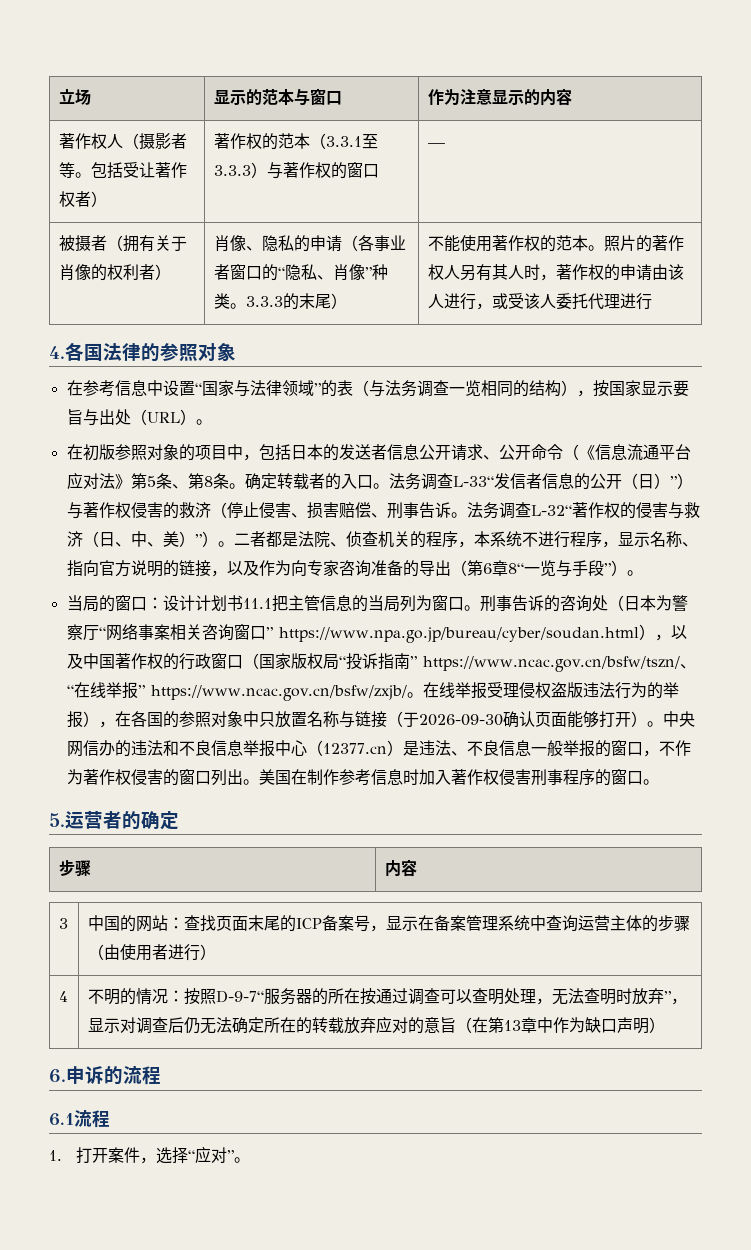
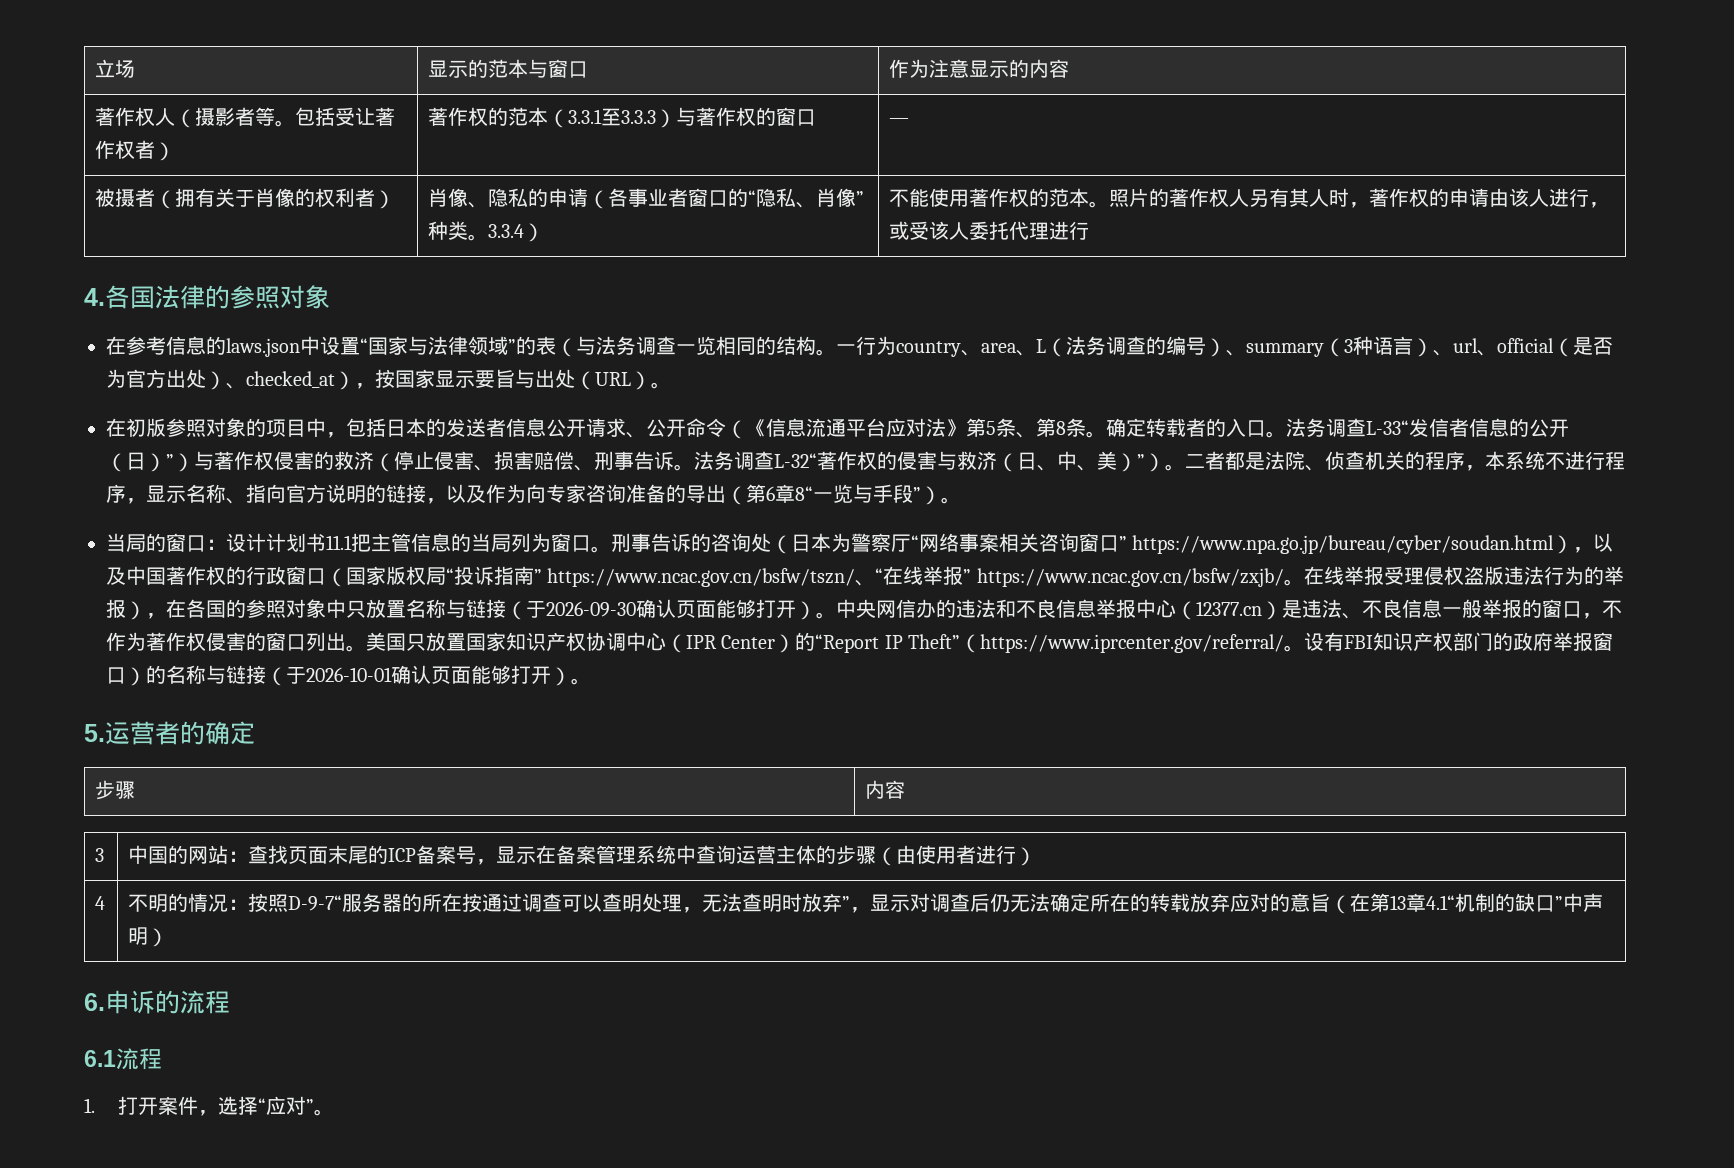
- 3.3.3的末尾）
+ 3.3.4）
- 在参考信息中设置“国家与法律领域”的表（与法务调查一览相同的结构），按国家显示要旨与出处（URL）。
+ 在参考信息的laws.json中设置“国家与法律领域”的表（与法务调查一览相同的结构。一行为country、area、L（法务调查的编号）、summary（3种语言）、url、official（是否为官方出处）、checked_at），按国家显示要旨与出处（URL）。
- 美国在制作参考信息时加入著作权侵害刑事程序的窗口。
+ 美国只放置国家知识产权协调中心（IPR Center）的“Report IP Theft”（https://www.iprcenter.gov/referral/。设有FBI知识产权部门的政府举报窗口）的名称与链接（于2026-10-01确认页面能够打开）。
- 不明的情况：按照D-9-7“服务器的所在按通过调查可以查明处理，无法查明时放弃”，显示对调查后仍无法确定所在的转载放弃应对的意旨（在第13章中作为缺口声明）
+ 不明的情况：按照D-9-7“服务器的所在按通过调查可以查明处理，无法查明时放弃”，显示对调查后仍无法确定所在的转载放弃应对的意旨（在第13章4.1“机制的缺口”中声明）

